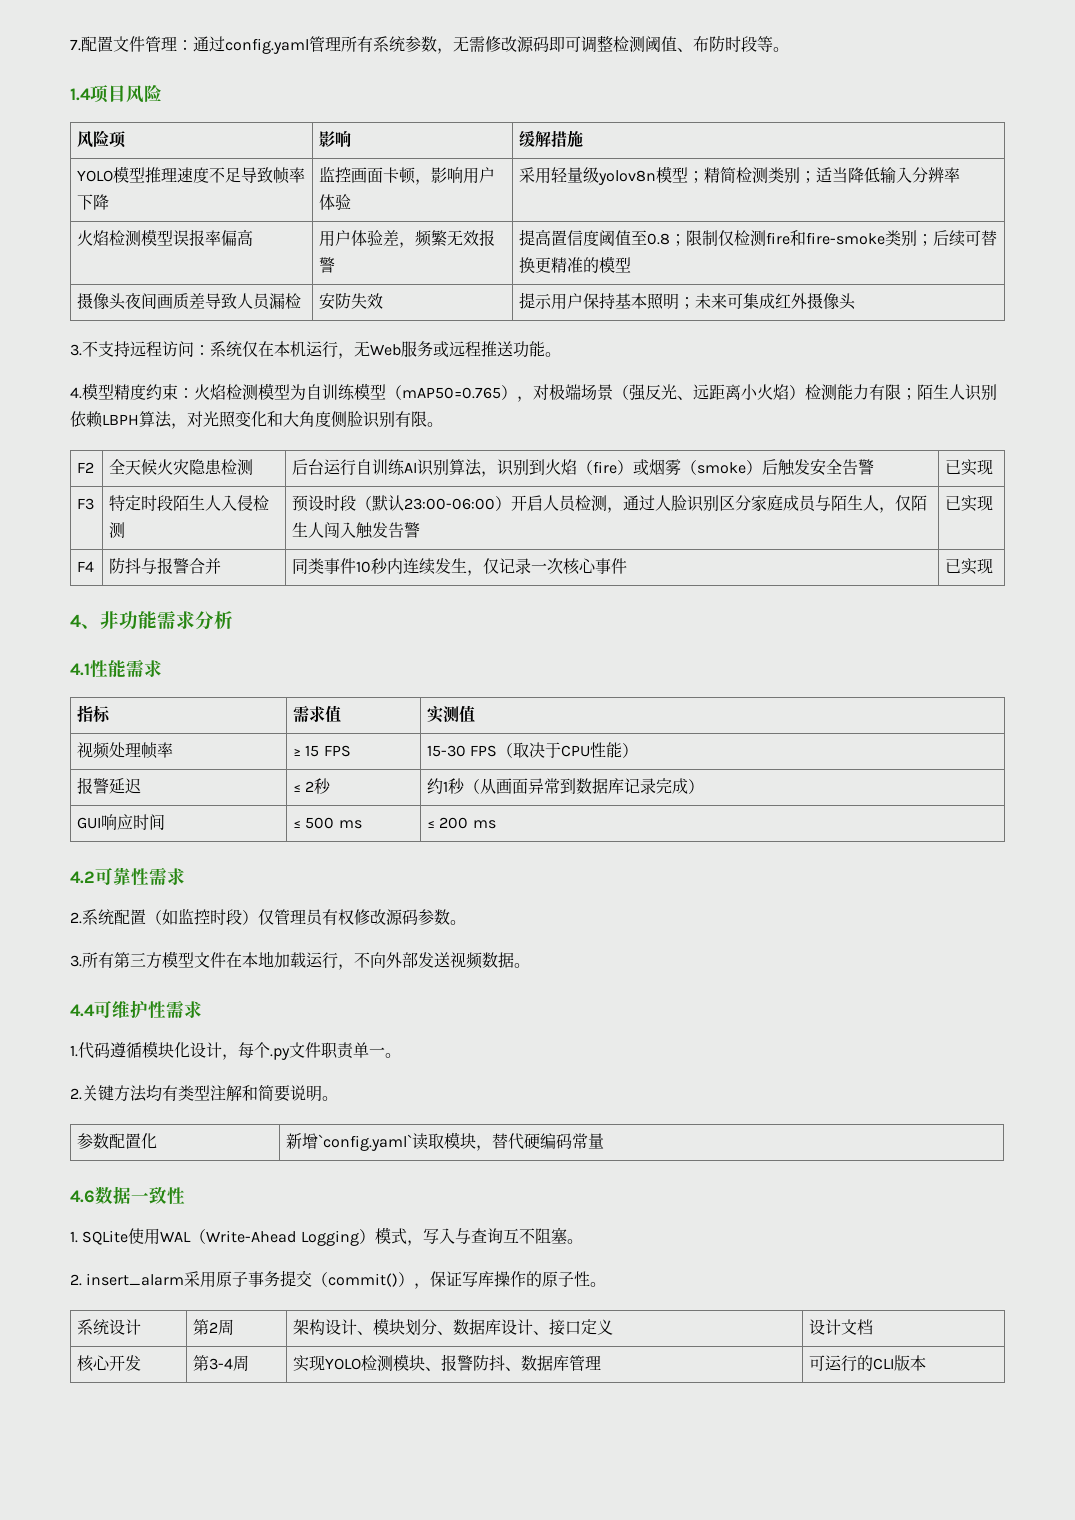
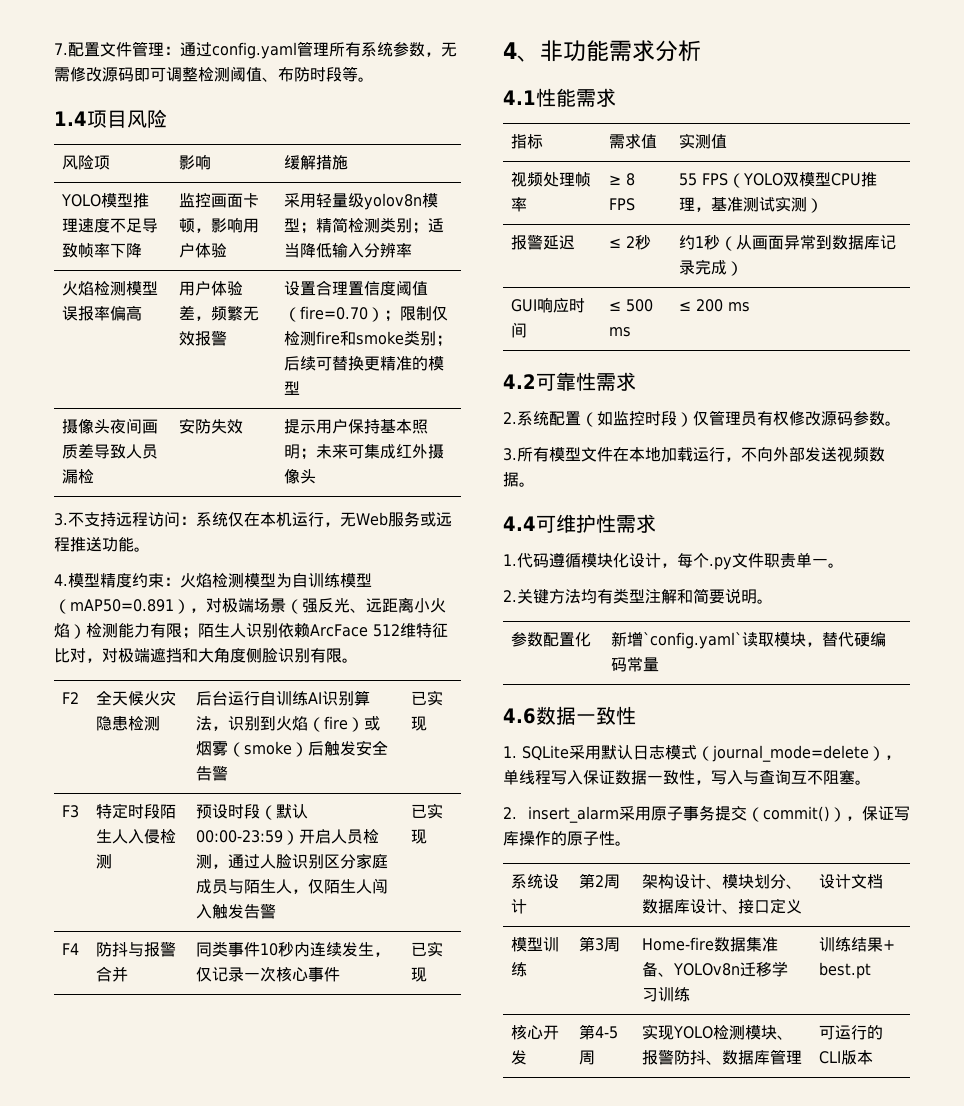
- 火焰检测模型误报率偏高 | 用户体验差，频繁无效报警 | 提高置信度阈值至0.8；限制仅检测fire和fire-smoke类别；后续可替换更精准的模型
+ 火焰检测模型误报率偏高 | 用户体验差，频繁无效报警 | 设置合理置信度阈值（fire=0.70）；限制仅检测fire和smoke类别；后续可替换更精准的模型
- 4.模型精度约束：火焰检测模型为自训练模型（mAP50=0.765），对极端场景（强反光、远距离小火焰）检测能力有限；陌生人识别依赖LBPH算法，对光照变化和大角度侧脸识别有限。
+ 4.模型精度约束：火焰检测模型为自训练模型（mAP50=0.891），对极端场景（强反光、远距离小火焰）检测能力有限；陌生人识别依赖ArcFace 512维特征比对，对极端遮挡和大角度侧脸识别有限。
- F3 | 特定时段陌生人入侵检测 | 预设时段（默认23:00-06:00）开启人员检测，通过人脸识别区分家庭成员与陌生人，仅陌生人闯入触发告警 | 已实现
+ F3 | 特定时段陌生人入侵检测 | 预设时段（默认00:00-23:59）开启人员检测，通过人脸识别区分家庭成员与陌生人，仅陌生人闯入触发告警 | 已实现
- 视频处理帧率 | ≥ 15 FPS | 15-30 FPS（取决于CPU性能）
+ 视频处理帧率 | ≥ 8 FPS | 55 FPS（YOLO双模型CPU推理，基准测试实测）
- 3.所有第三方模型文件在本地加载运行，不向外部发送视频数据。
+ 3.所有模型文件在本地加载运行，不向外部发送视频数据。
- 1. SQLite使用WAL（Write-Ahead Logging）模式，写入与查询互不阻塞。
+ 1. SQLite采用默认日志模式（journal_mode=delete），单线程写入保证数据一致性，写入与查询互不阻塞。
+ 模型训练 | 第3周 | Home-fire数据集准备、YOLOv8n迁移学习训练 | 训练结果+ best.pt
- 核心开发 | 第3-4周 | 实现YOLO检测模块、报警防抖、数据库管理 | 可运行的CLI版本
+ 核心开发 | 第4-5周 | 实现YOLO检测模块、报警防抖、数据库管理 | 可运行的CLI版本

